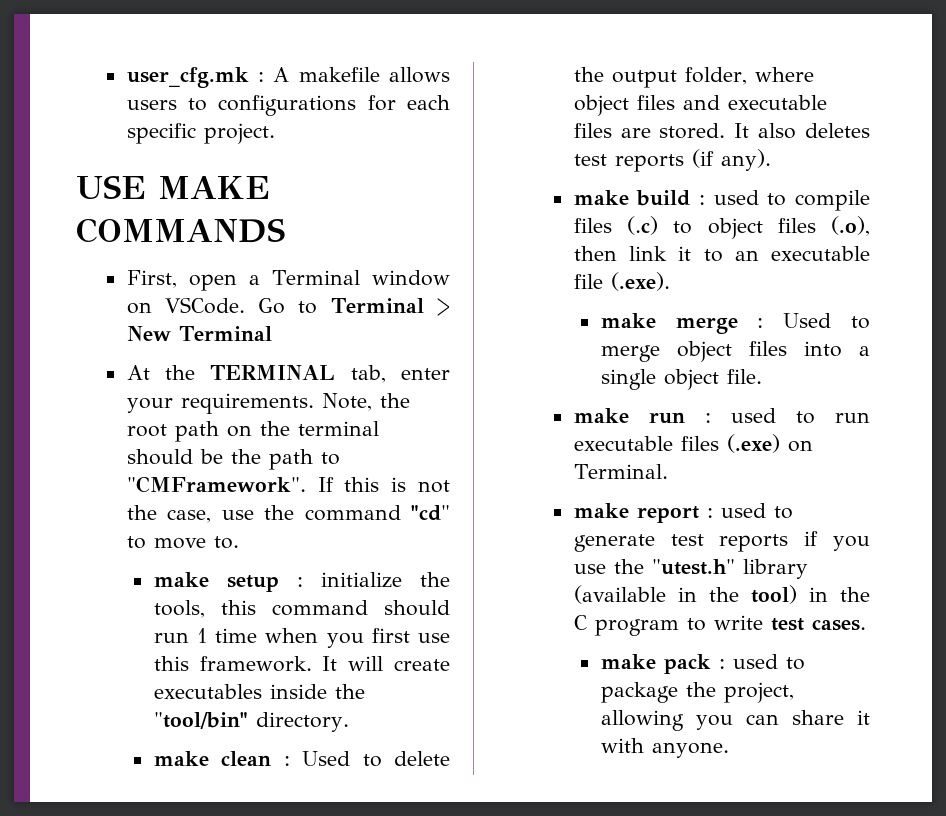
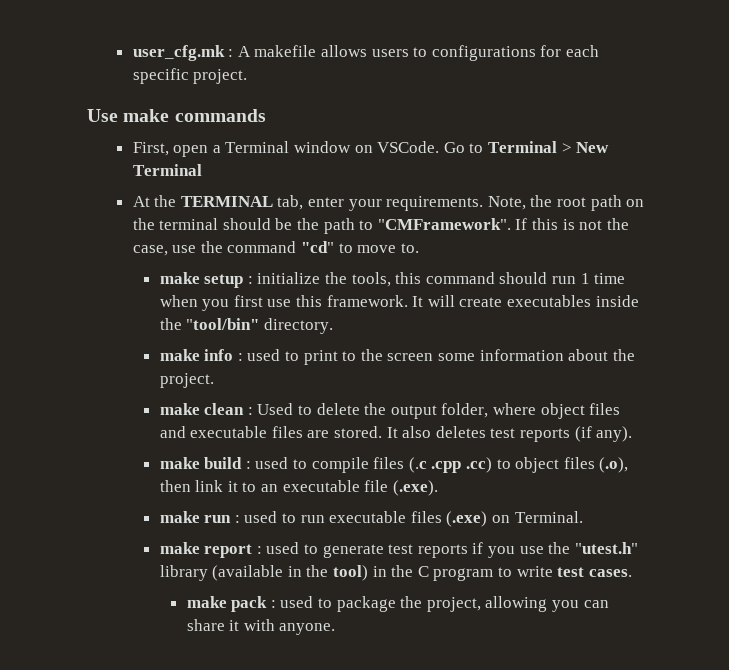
- USE MAKE COMMANDS
+ Use make commands
+ make info : used to print to the screen some information about the project.
- make build : used to compile files (.c) to object files (.o), then link it to an executable file (.exe).
+ make build : used to compile files (.c .cpp .cc) to object files (.o), then link it to an executable file (.exe).
- make merge : Used to merge object files into a single object file.

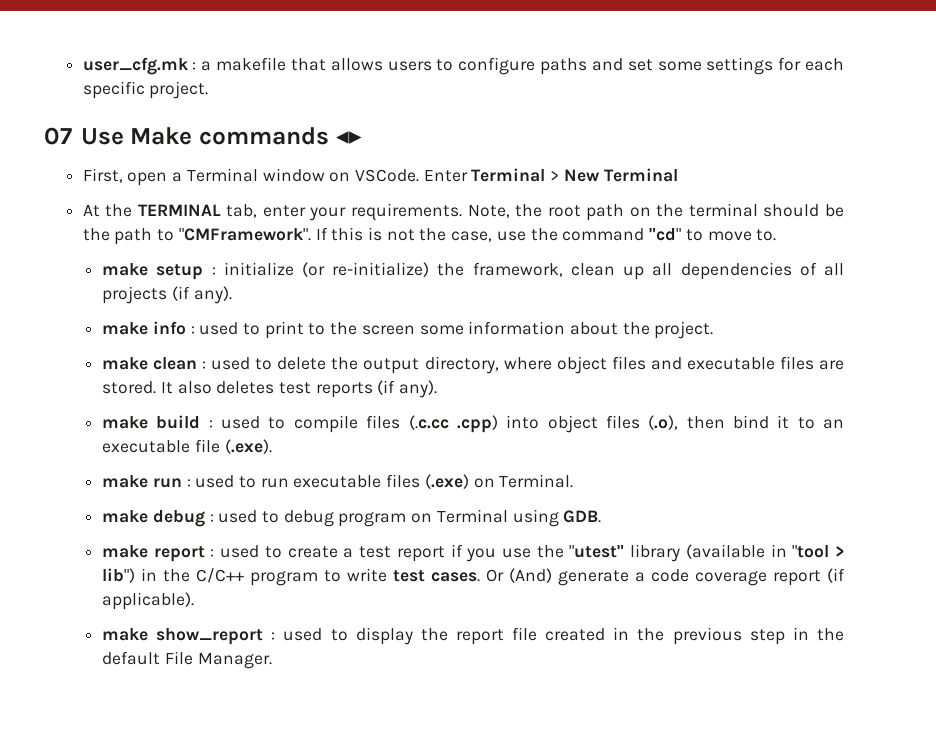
- user_cfg.mk : A makefile allows users to configurations for each specific project.
+ user_cfg.mk : a makefile that allows users to configure paths and set some settings for each specific project.
- Use make commands
+ 07 Use Make commands ◂▸
- Go to Terminal > New Terminal
+ Enter Terminal > New Terminal
- make setup : initialize the tools, this command should run 1 time when you first use this framework. It will create executables inside the "tool/bin" directory.
+ make setup : initialize (or re-initialize) the framework, clean up all dependencies of all projects (if any).
- make clean : Used to delete the output folder, where object files and executable files are stored.
+ make clean : used to delete the output directory, where object files and executable files are stored.
- make build : used to compile files (.c .cpp .cc) to object files (.o), then link it to an executable file (.exe).
+ make build : used to compile files (.c.cc .cpp) into object files (.o), then bind it to an executable file (.exe).
+ make debug : used to debug program on Terminal using GDB.
- make report : used to generate test reports if you use the "utest.h" library (available in the tool) in the C program to write test cases.
- make pack : used to package the project, allowing you can share it with anyone.
+ make report : used to create a test report if you use the "utest" library (available in "tool > lib") in the C/C++ program to write test cases. Or (And) generate a code coverage report (if applicable).
+ make show_report : used to display the report file created in the previous step in the default File Manager.

